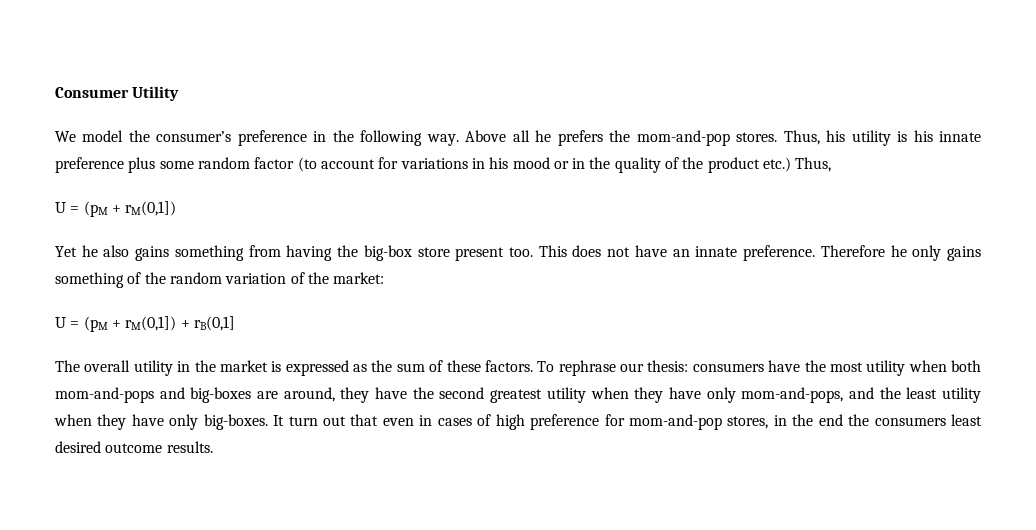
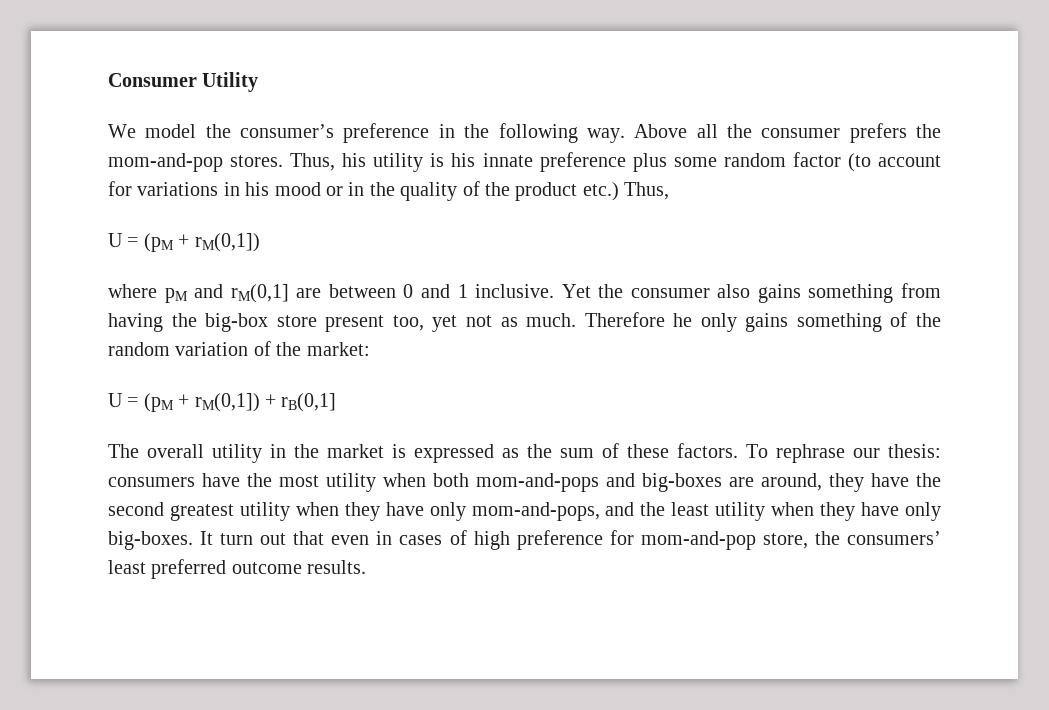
- Above all he prefers the mom-and-pop stores.
+ Above all the consumer prefers the mom-and-pop stores.
- Yet he also gains something from having the big-box store present too. This does not have an innate preference.
+ where pM and rM(0,1] are between 0 and 1 inclusive. Yet the consumer also gains something from having the big-box store present too, yet not as much.
- It turn out that even in cases of high preference for mom-and-pop stores, in the end the consumers least desired outcome results.
+ It turn out that even in cases of high preference for mom-and-pop store, the consumers’ least preferred outcome results.

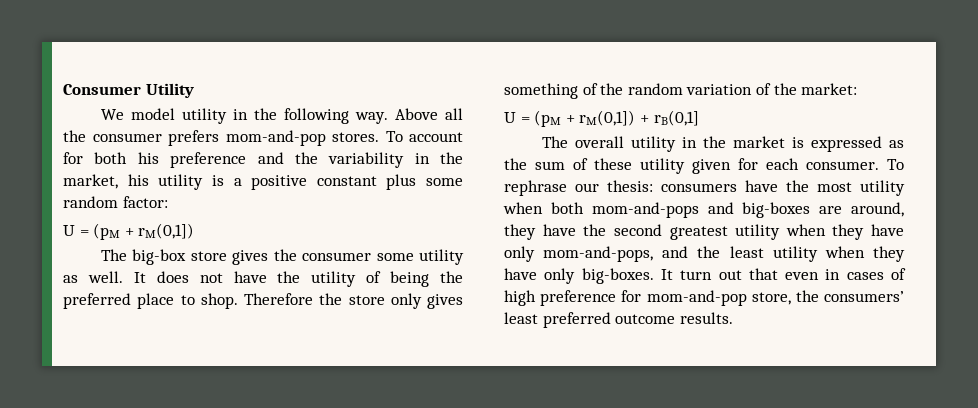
- We model the consumer’s preference in the following way.
+ We model utility in the following way.
- Above all the consumer prefers the mom-and-pop stores.
+ Above all the consumer prefers mom-and-pop stores.
- Thus, his utility is his innate preference plus some random factor (to account for variations in his mood or in the quality of the product etc.) Thus,
+ To account for both his preference and the variability in the market, his utility is a positive constant plus some random factor:
- where pM and rM(0,1] are between 0 and 1 inclusive. Yet the consumer also gains something from having the big-box store present too, yet not as much. Therefore he only gains something of the random variation of the market:
+ The big-box store gives the consumer some utility as well. It does not have the utility of being the preferred place to shop. Therefore the store only gives something of the random variation of the market:
- The overall utility in the market is expressed as the sum of these factors.
+ The overall utility in the market is expressed as the sum of these utility given for each consumer.

